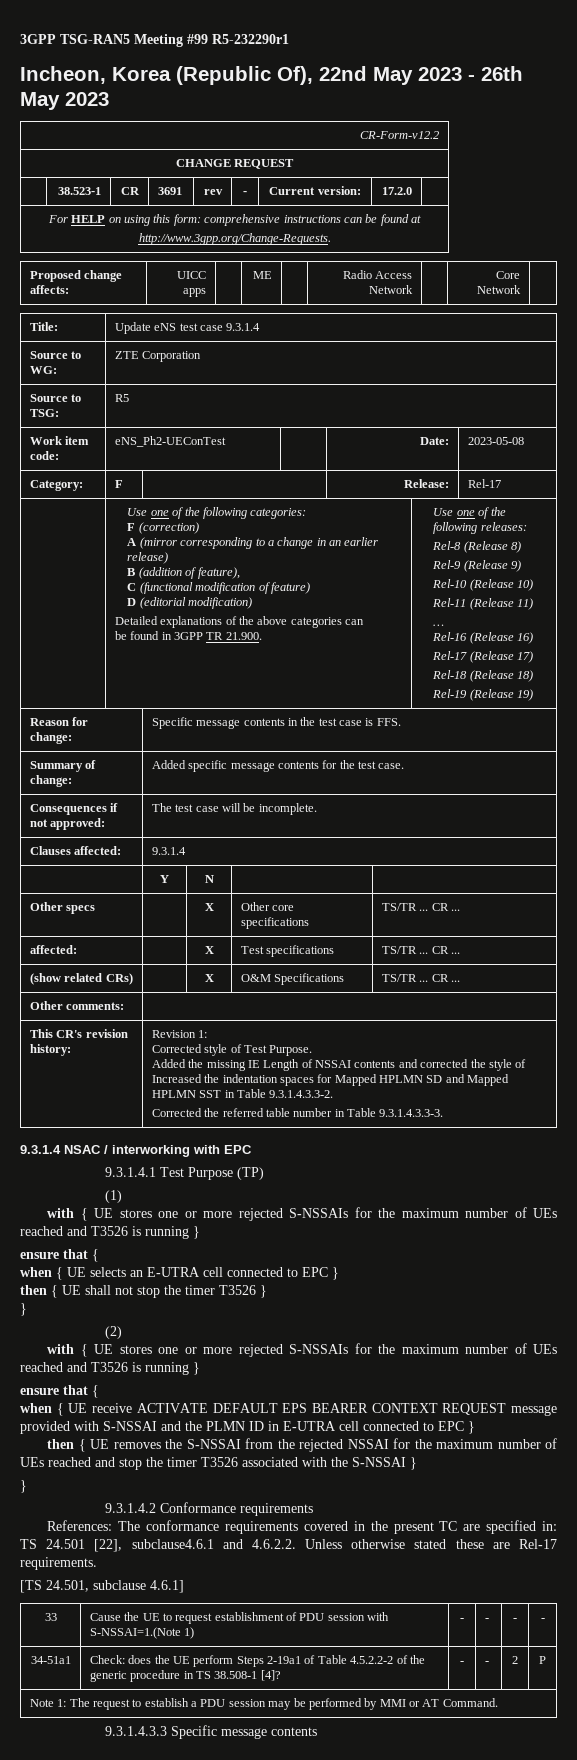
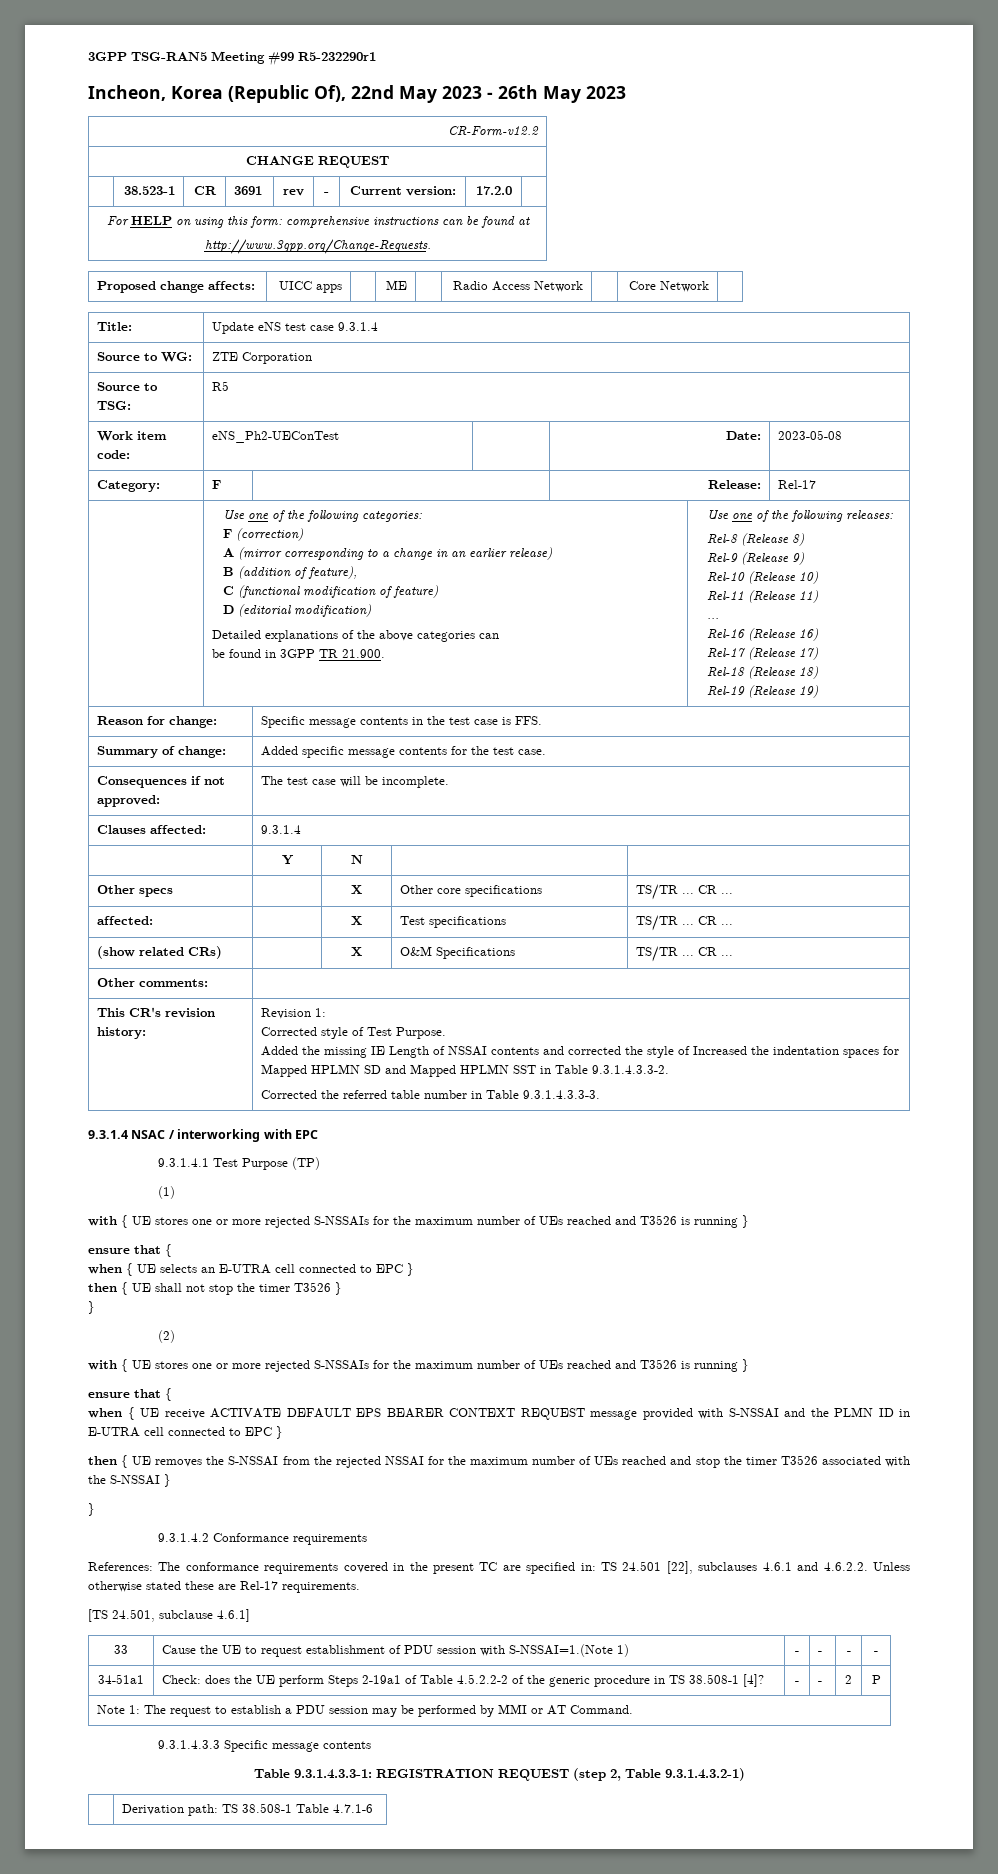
- References: The conformance requirements covered in the present TC are specified in: TS 24.501 [22], subclause4.6.1 and 4.6.2.2. Unless otherwise stated these are Rel-17 requirements.
+ References: The conformance requirements covered in the present TC are specified in: TS 24.501 [22], subclauses 4.6.1 and 4.6.2.2. Unless otherwise stated these are Rel-17 requirements.
+ Table 9.3.1.4.3.3-1: REGISTRATION REQUEST (step 2, Table 9.3.1.4.3.2-1)
+ | Derivation path: TS 38.508-1 Table 4.7.1-6

